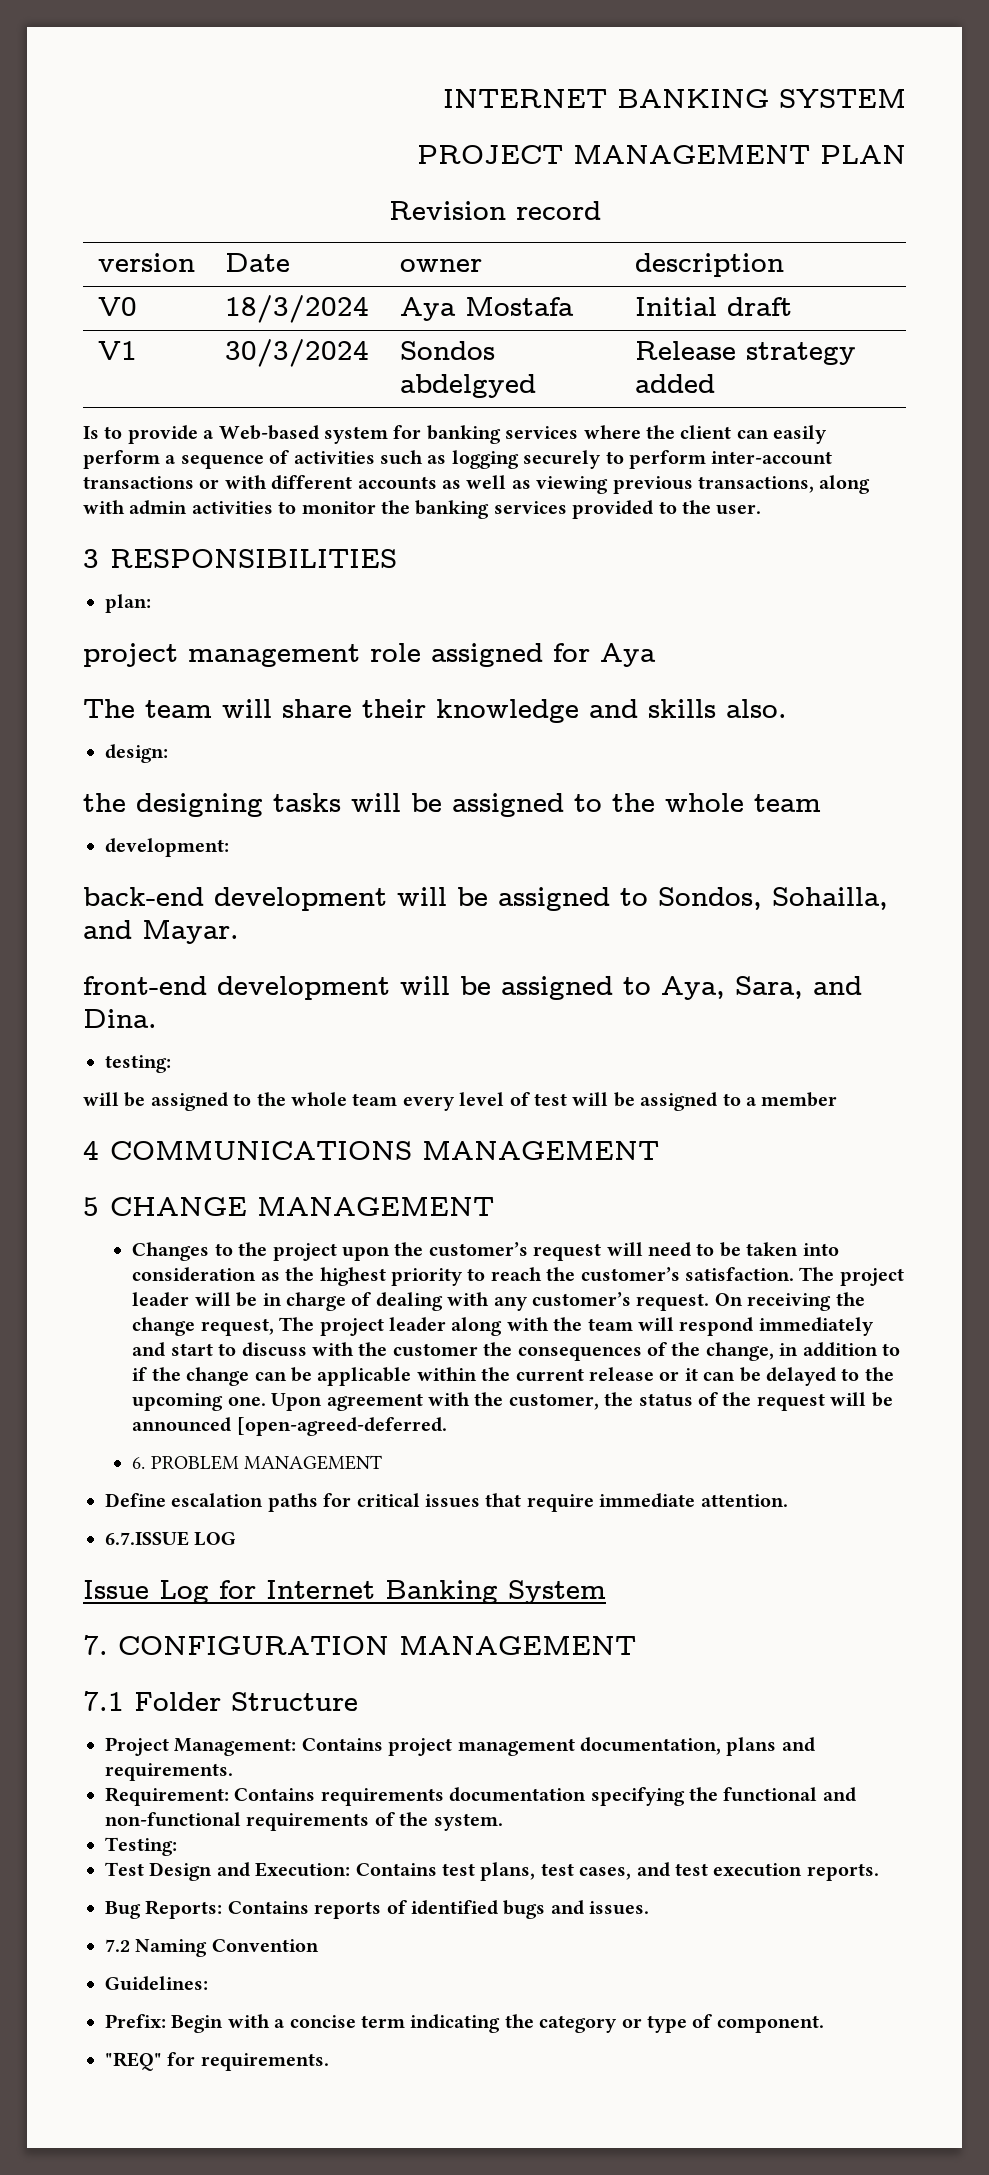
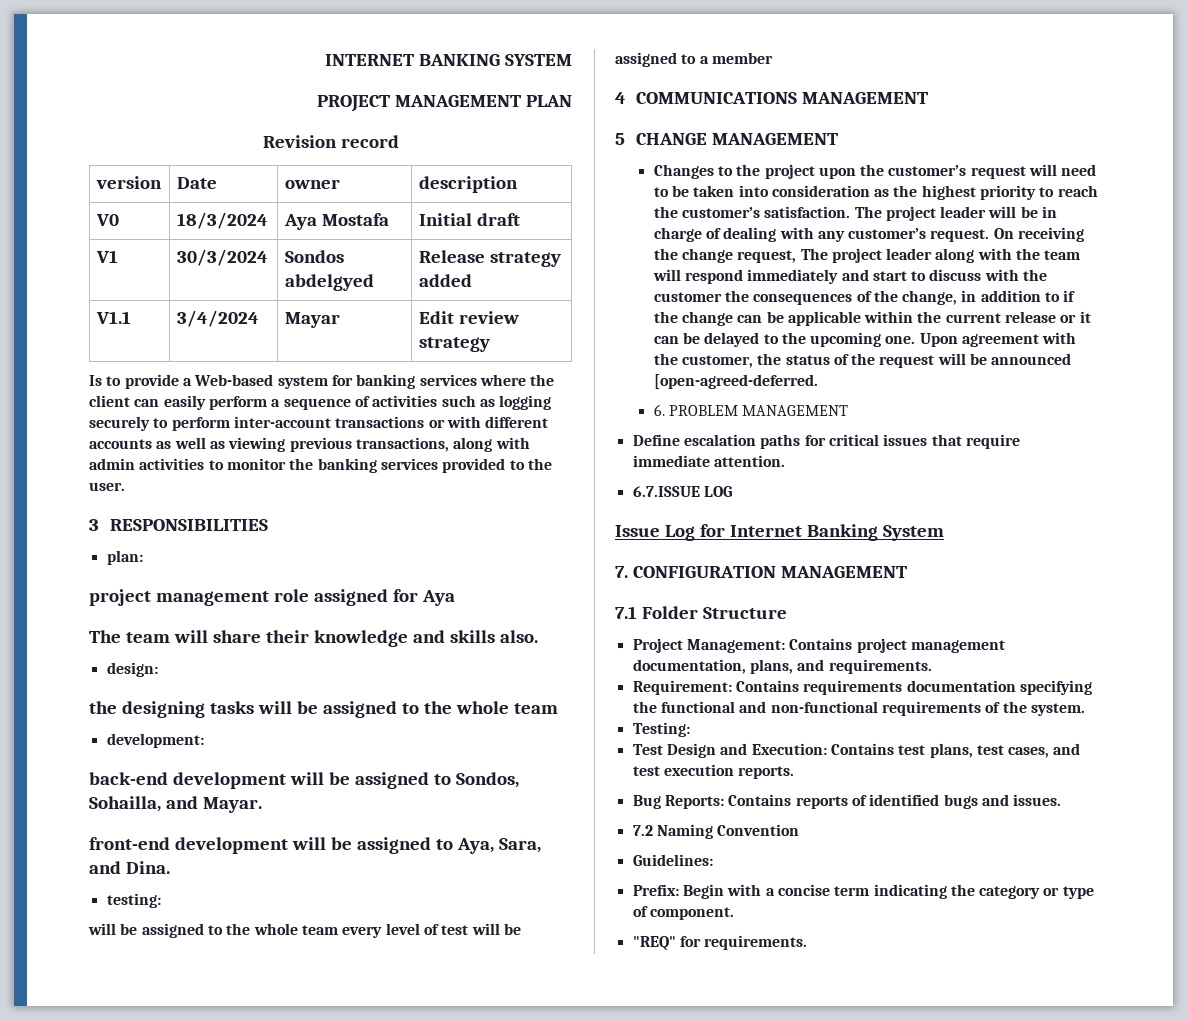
+ V1.1 | 3/4/2024 | Mayar | Edit review strategy
- Project Management: Contains project management documentation, plans and requirements.
+ Project Management: Contains project management documentation, plans, and requirements.

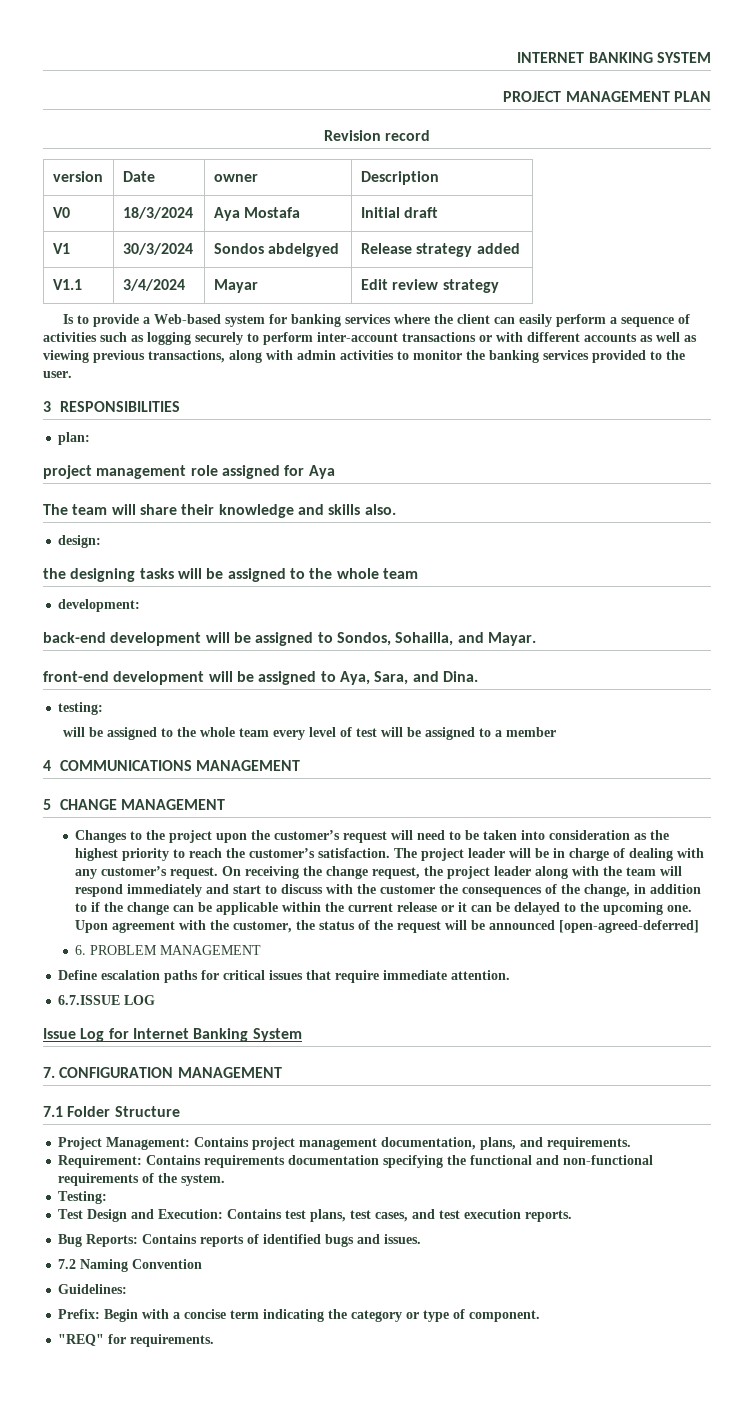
- version | Date | owner | description
+ version | Date | owner | Description
- On receiving the change request, The project leader along with the team will respond immediately and start to discuss with the customer the consequences of the change, in addition to if the change can be applicable within the current release or it can be delayed to the upcoming one.
+ On receiving the change request, the project leader along with the team will respond immediately and start to discuss with the customer the consequences of the change, in addition to if the change can be applicable within the current release or it can be delayed to the upcoming one.
- Upon agreement with the customer, the status of the request will be announced [open-agreed-deferred.
+ Upon agreement with the customer, the status of the request will be announced [open-agreed-deferred]

